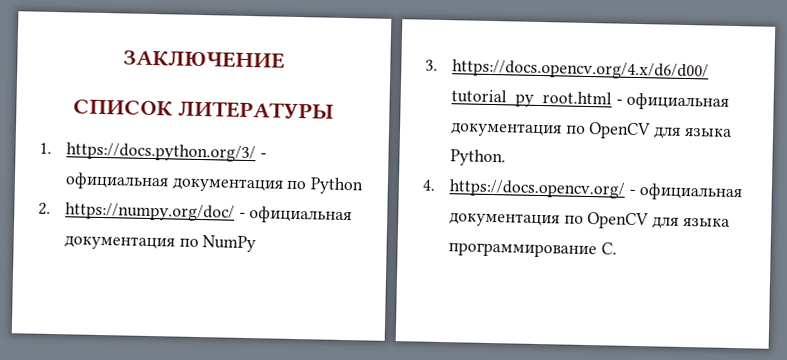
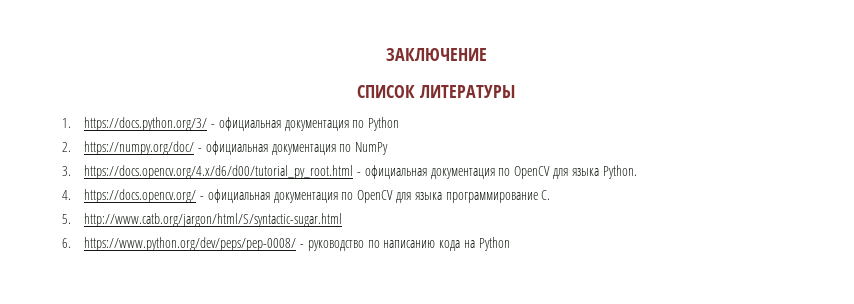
+ 5. http://www.catb.org/jargon/html/S/syntactic-sugar.html
+ 6. https://www.python.org/dev/peps/pep-0008/ - руководство по написанию кода на Python

